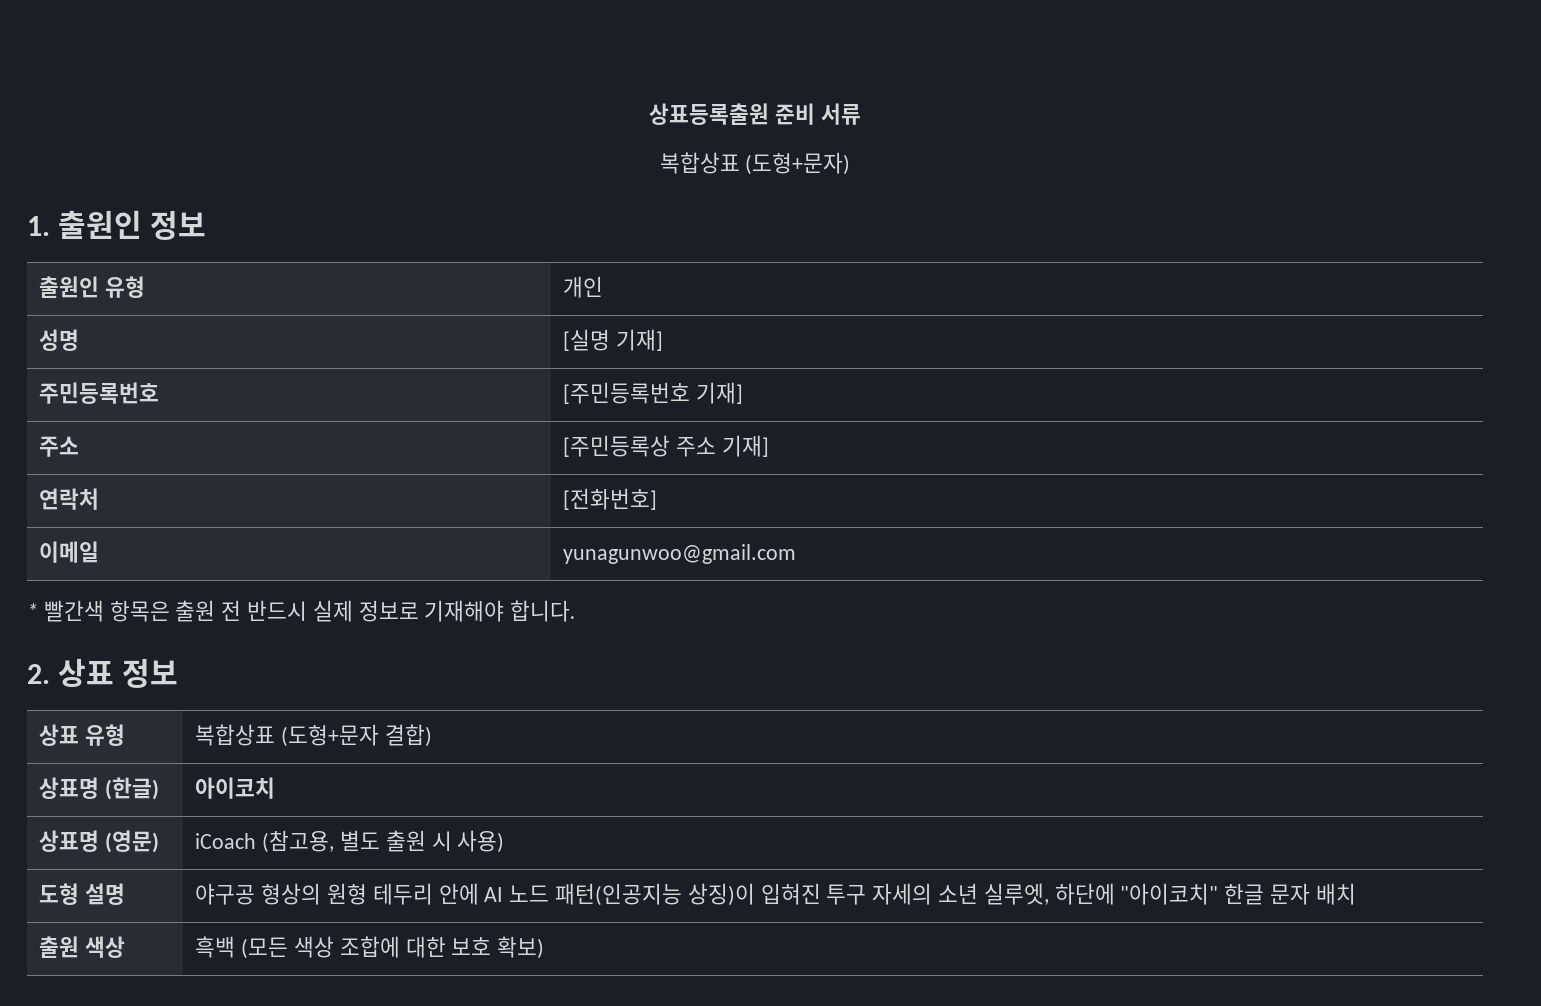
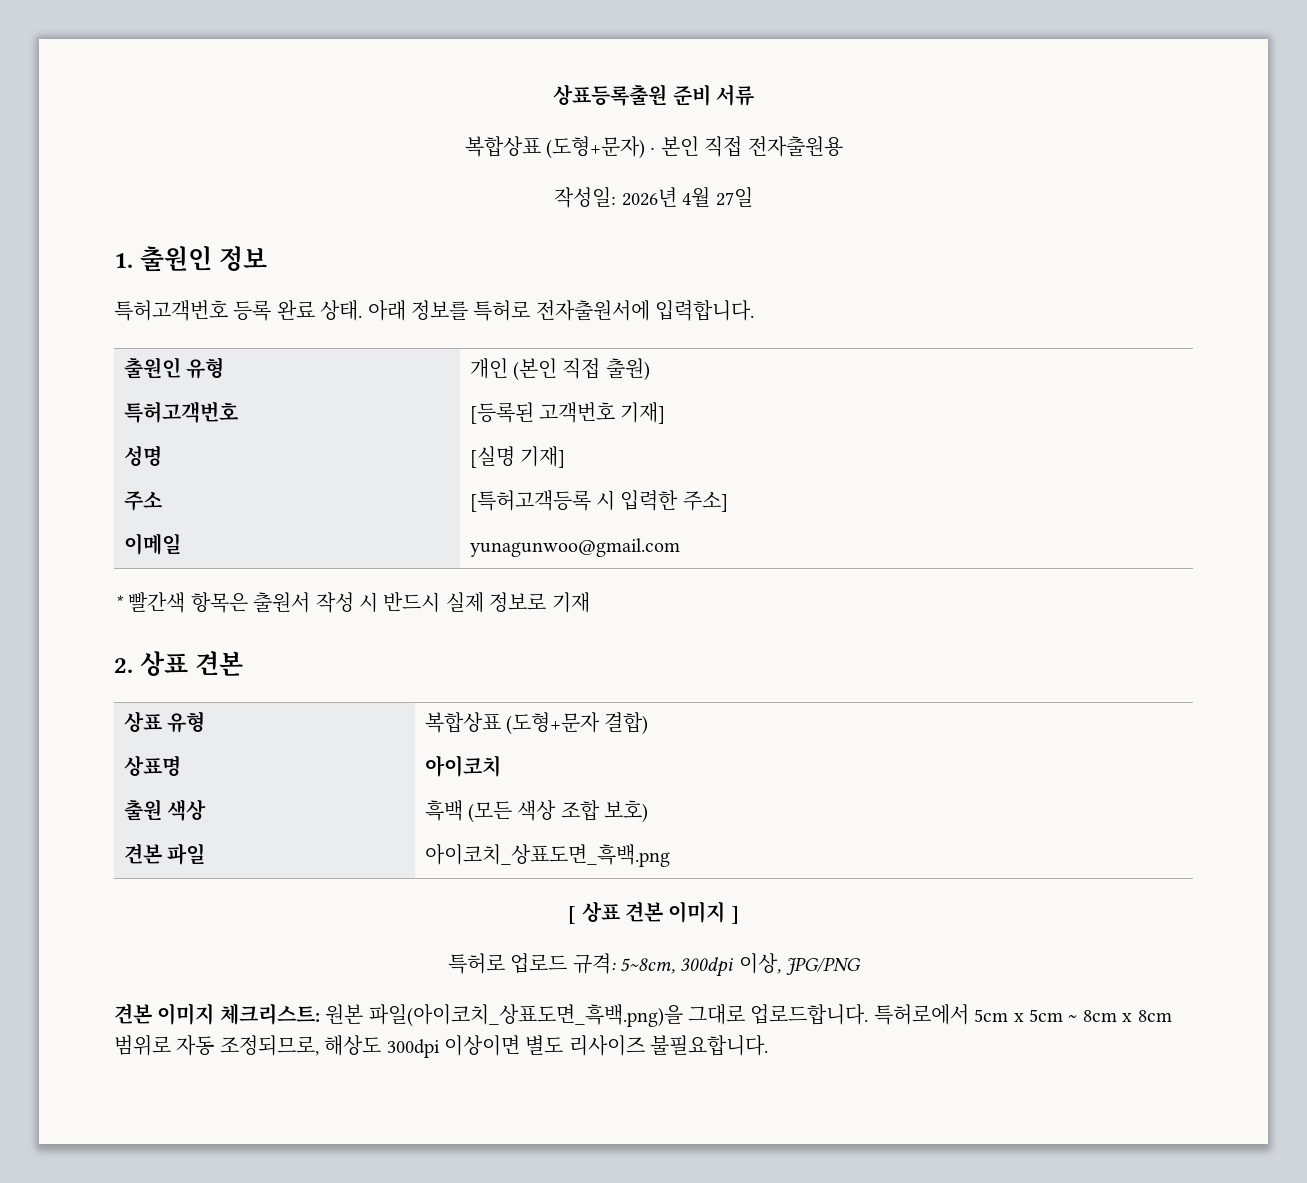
- 복합상표 (도형+문자)
+ 복합상표 (도형+문자) · 본인 직접 전자출원용
+ 작성일: 2026년 4월 27일
  1. 출원인 정보
- 출원인 유형 | 개인
+ 특허고객번호 등록 완료 상태. 아래 정보를 특허로 전자출원서에 입력합니다.
+ 출원인 유형 | 개인 (본인 직접 출원)
+ 특허고객번호 | [등록된 고객번호 기재]
  성명 | [실명 기재]
- 주민등록번호 | [주민등록번호 기재]
- 주소 | [주민등록상 주소 기재]
- 연락처 | [전화번호]
+ 주소 | [특허고객등록 시 입력한 주소]
- * 빨간색 항목은 출원 전 반드시 실제 정보로 기재해야 합니다.
+ * 빨간색 항목은 출원서 작성 시 반드시 실제 정보로 기재
- 2. 상표 정보
+ 2. 상표 견본
- 상표명 (한글) | 아이코치
+ 상표명 | 아이코치
- 상표명 (영문) | iCoach (참고용, 별도 출원 시 사용)
- 도형 설명 | 야구공 형상의 원형 테두리 안에 AI 노드 패턴(인공지능 상징)이 입혀진 투구 자세의 소년 실루엣, 하단에 "아이코치" 한글 문자 배치
- 출원 색상 | 흑백 (모든 색상 조합에 대한 보호 확보)
+ 출원 색상 | 흑백 (모든 색상 조합 보호)
+ 견본 파일 | 아이코치_상표도면_흑백.png
+ [ 상표 견본 이미지 ]
+ 특허로 업로드 규격: 5~8cm, 300dpi 이상, JPG/PNG
+ 견본 이미지 체크리스트: 원본 파일(아이코치_상표도면_흑백.png)을 그대로 업로드합니다. 특허로에서 5cm x 5cm ~ 8cm x 8cm 범위로 자동 조정되므로, 해상도 300dpi 이상이면 별도 리사이즈 불필요합니다.

